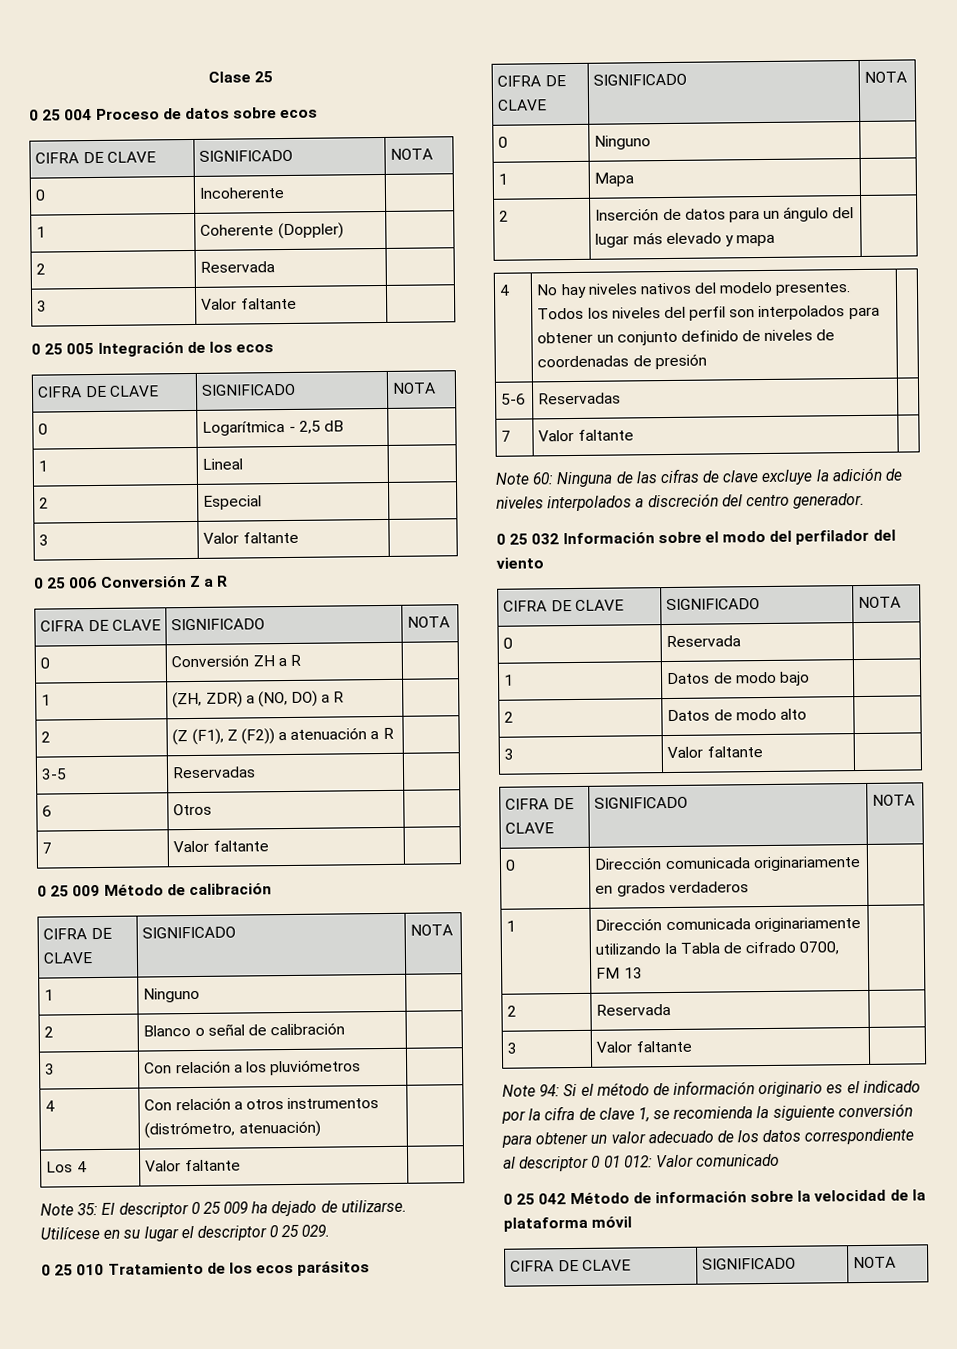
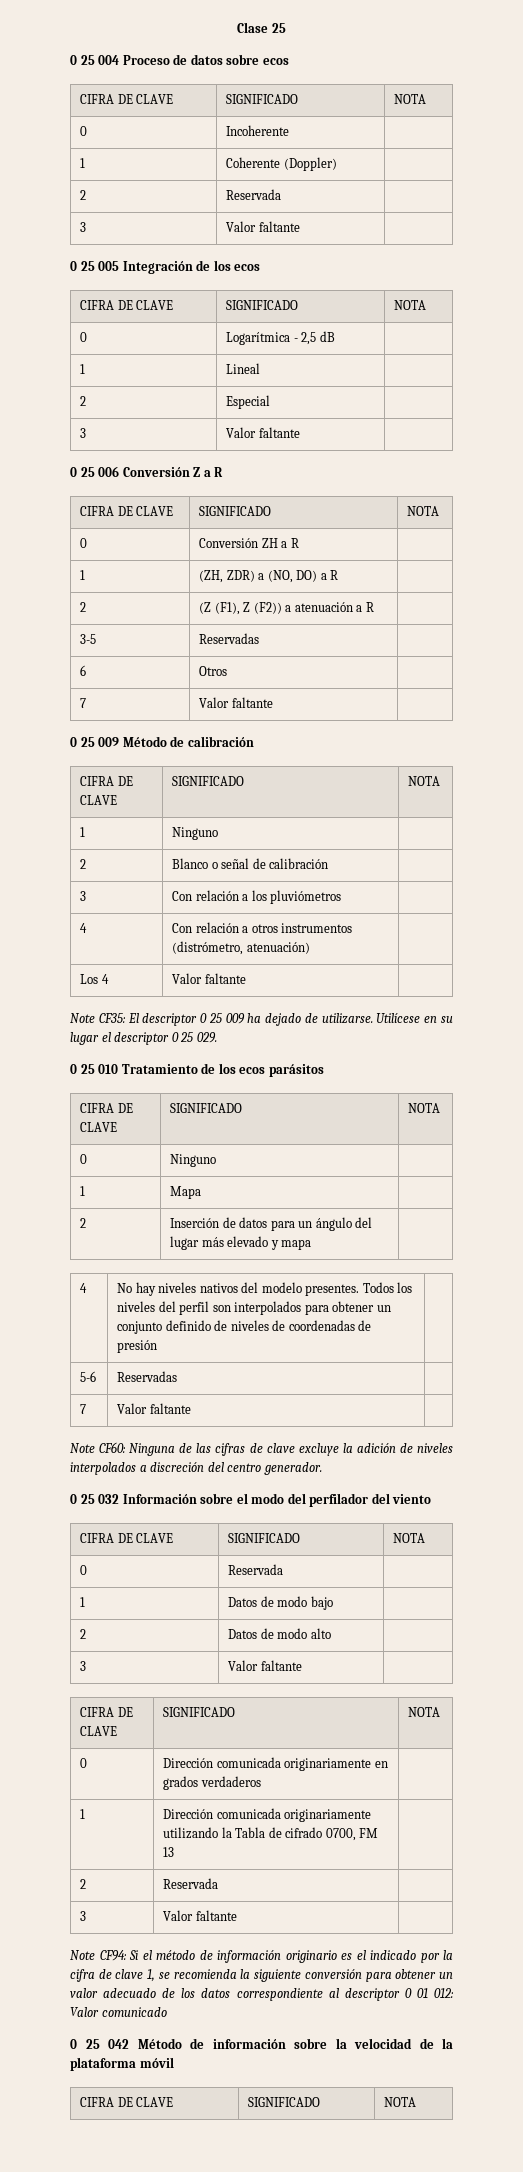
- Note 35: El descriptor 0 25 009 ha dejado de utilizarse.
+ Note CF35: El descriptor 0 25 009 ha dejado de utilizarse.
- Note 60: Ninguna de las cifras de clave excluye la adición de niveles interpolados a discreción del centro generador.
+ Note CF60: Ninguna de las cifras de clave excluye la adición de niveles interpolados a discreción del centro generador.
- Note 94: Si el método de información originario es el indicado por la cifra de clave 1, se recomienda la siguiente conversión para obtener un valor adecuado de los datos correspondiente al descriptor 0 01 012: Valor comunicado
+ Note CF94: Si el método de información originario es el indicado por la cifra de clave 1, se recomienda la siguiente conversión para obtener un valor adecuado de los datos correspondiente al descriptor 0 01 012: Valor comunicado

